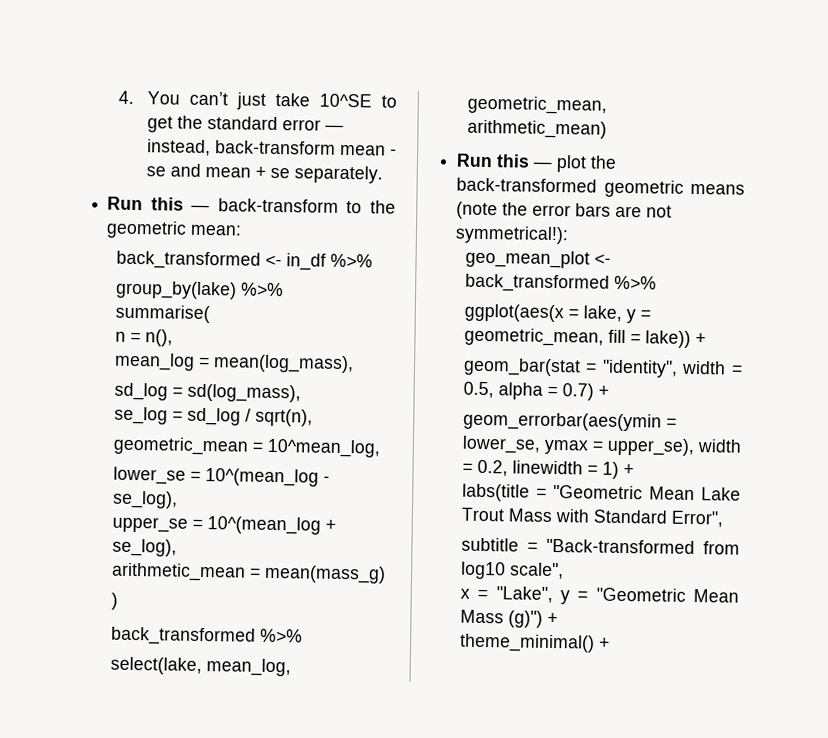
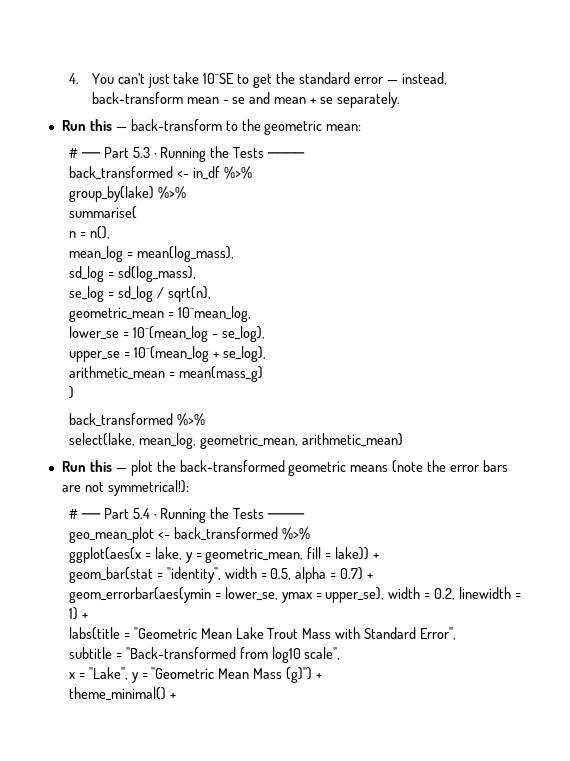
+ # ── Part 5.3 · Running the Tests ────
+ # ── Part 5.4 · Running the Tests ────

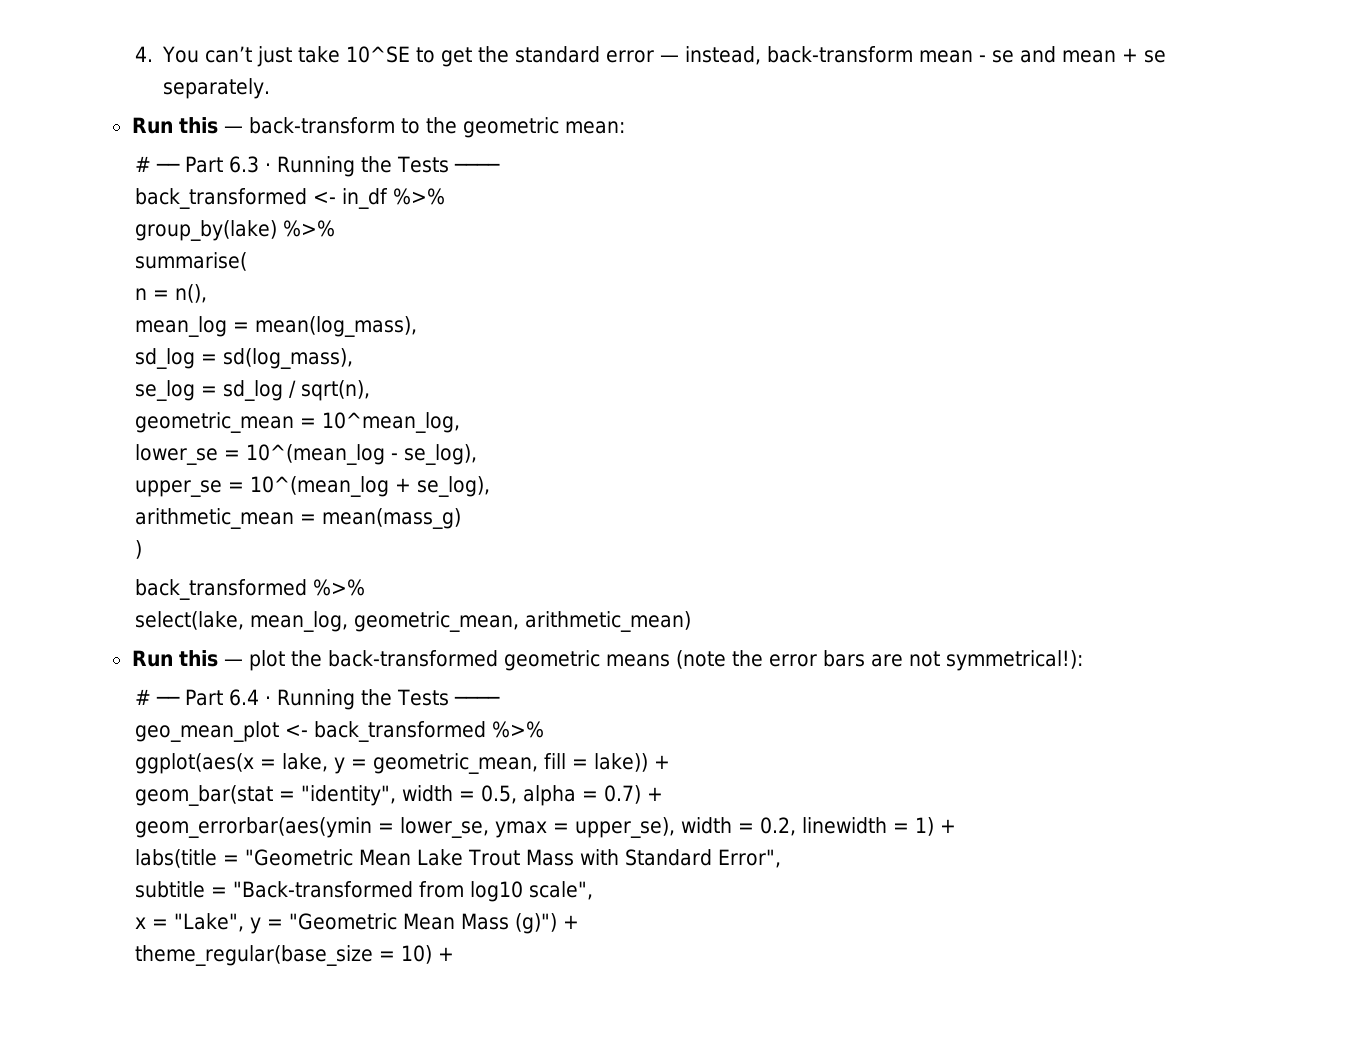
- # ── Part 5.3 · Running the Tests ────
+ # ── Part 6.3 · Running the Tests ────
- # ── Part 5.4 · Running the Tests ────
+ # ── Part 6.4 · Running the Tests ────
- theme_minimal() +
+ theme_regular(base_size = 10) +

